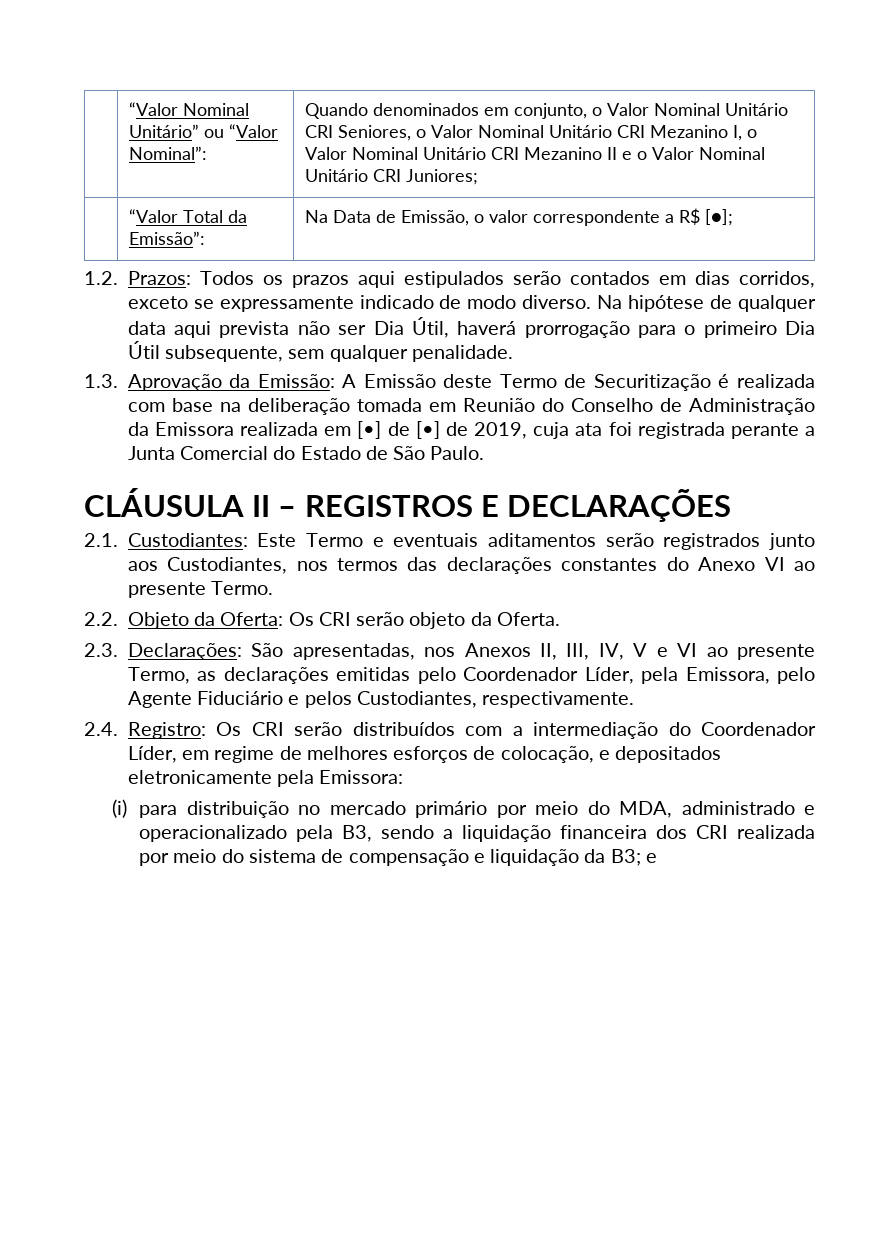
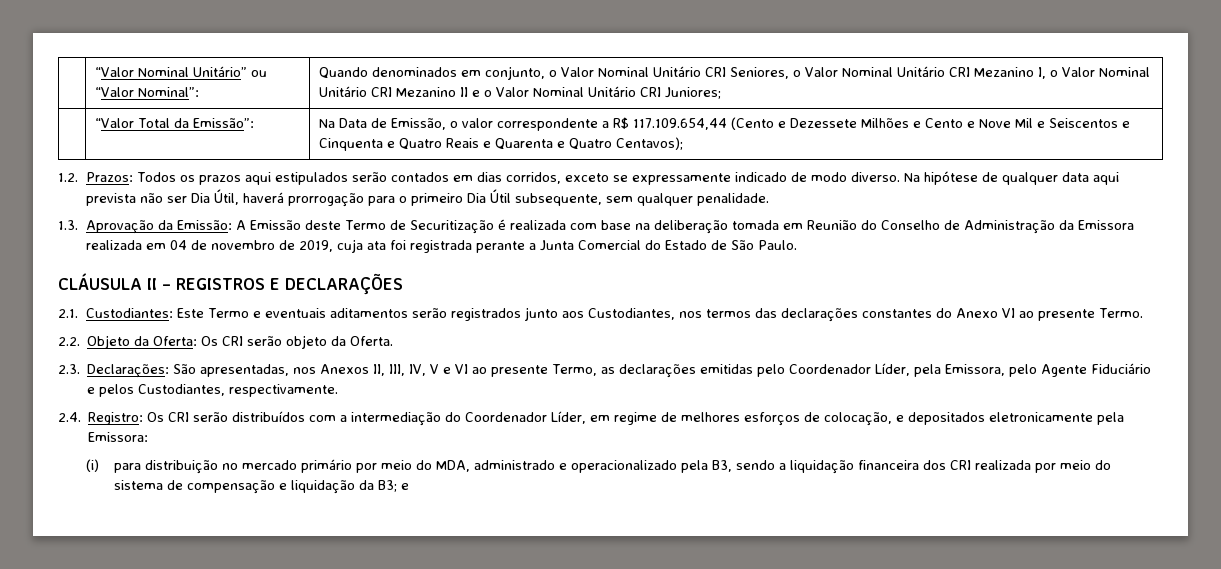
- | “Valor Total da Emissão”: | Na Data de Emissão, o valor correspondente a R$ [●];
+ | “Valor Total da Emissão”: | Na Data de Emissão, o valor correspondente a R$ 117.109.654,44 (Cento e Dezessete Milhões e Cento e Nove Mil e Seiscentos e Cinquenta e Quatro Reais e Quarenta e Quatro Centavos);
- 1.3. Aprovação da Emissão: A Emissão deste Termo de Securitização é realizada com base na deliberação tomada em Reunião do Conselho de Administração da Emissora realizada em [•] de [•] de 2019, cuja ata foi registrada perante a Junta Comercial do Estado de São Paulo.
+ 1.3. Aprovação da Emissão: A Emissão deste Termo de Securitização é realizada com base na deliberação tomada em Reunião do Conselho de Administração da Emissora realizada em 04 de novembro de 2019, cuja ata foi registrada perante a Junta Comercial do Estado de São Paulo.

